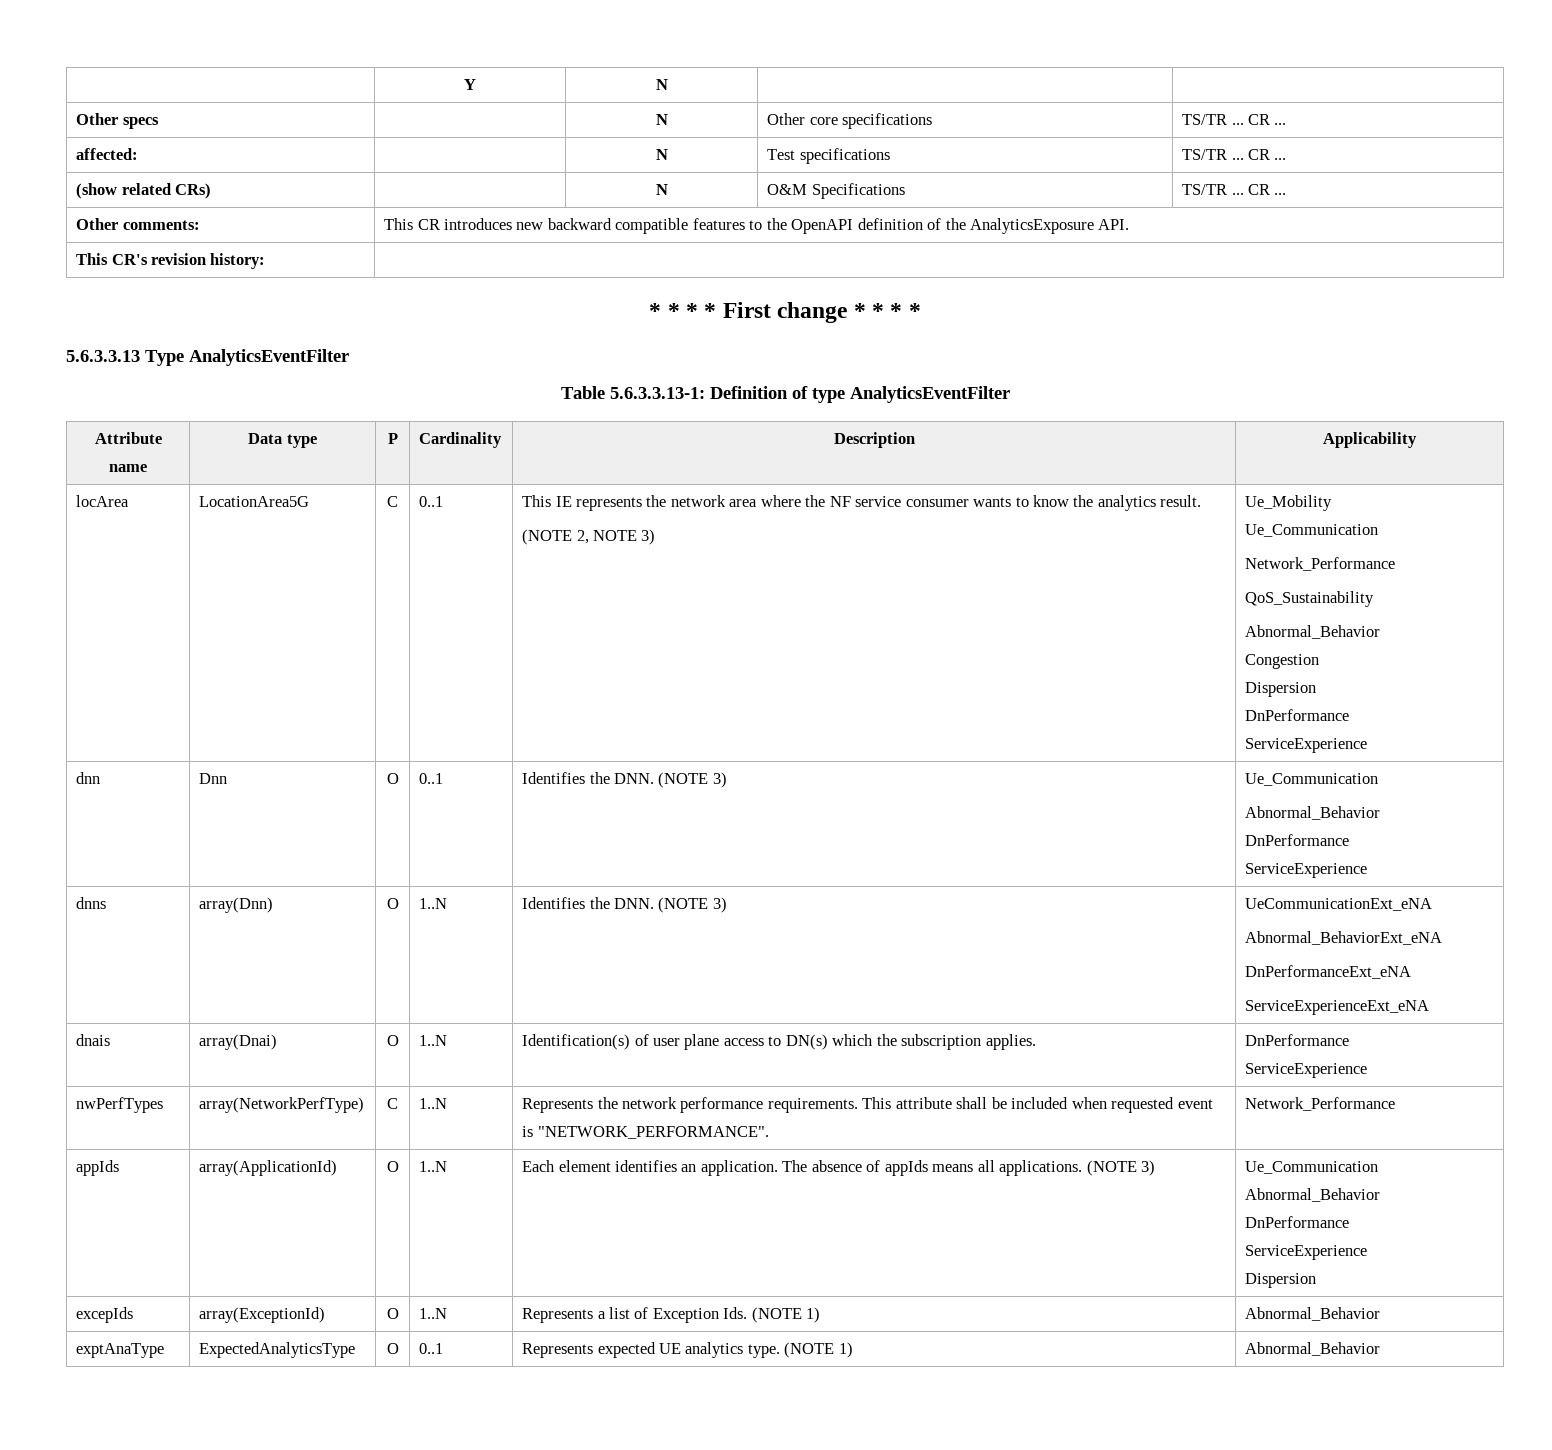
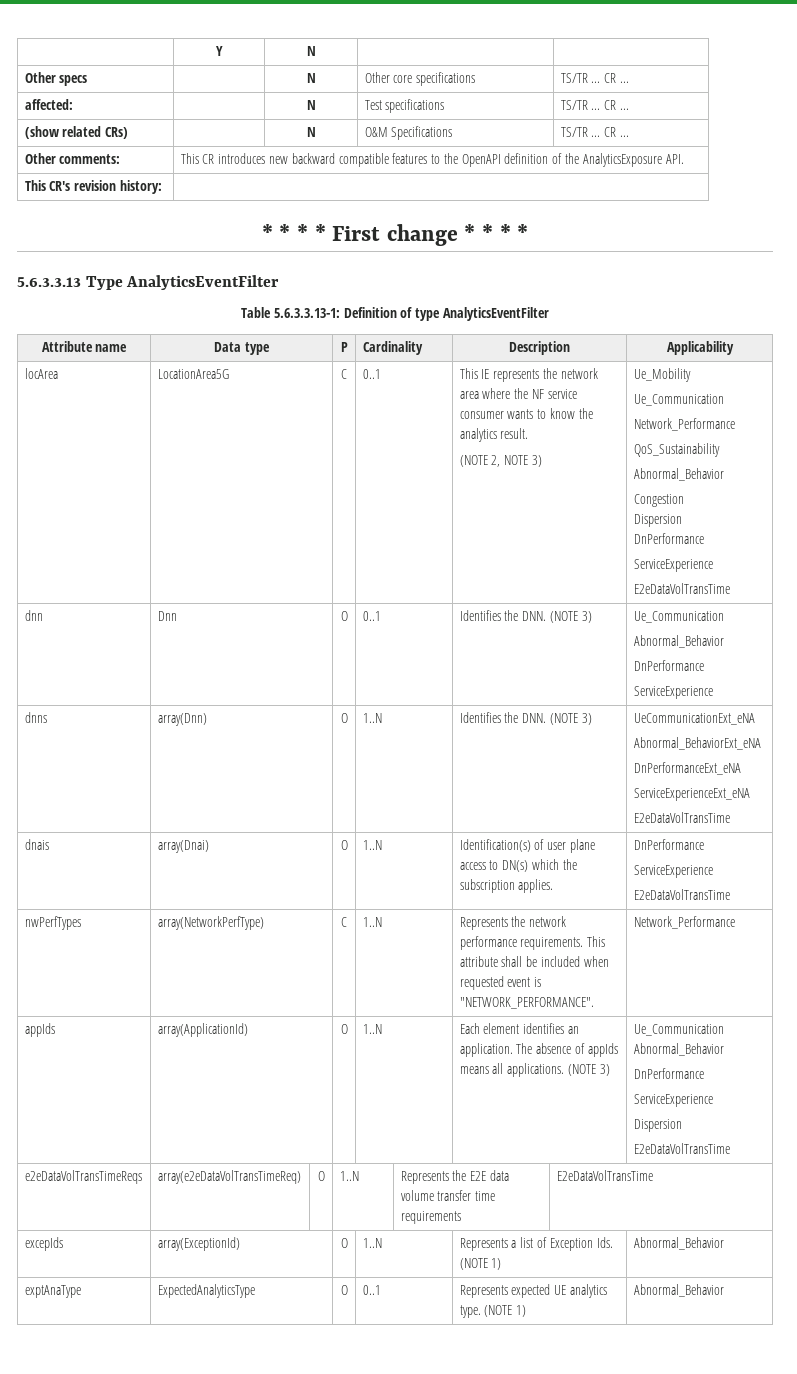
  locArea | LocationArea5G | C | 0..1 | This IE represents the network area where the NF service consumer wants to know the analytics result.
  (NOTE 2, NOTE 3) | Ue_Mobility
  Ue_Communication
  Network_Performance
  QoS_Sustainability
  Abnormal_Behavior
  Congestion
  Dispersion
  DnPerformance
  ServiceExperience
+ E2eDataVolTransTime
  dnns | array(Dnn) | O | 1..N | Identifies the DNN. (NOTE 3) | UeCommunicationExt_eNA
  Abnormal_BehaviorExt_eNA
  DnPerformanceExt_eNA
  ServiceExperienceExt_eNA
+ E2eDataVolTransTime
  dnais | array(Dnai) | O | 1..N | Identification(s) of user plane access to DN(s) which the subscription applies. | DnPerformance
  ServiceExperience
+ E2eDataVolTransTime
  appIds | array(ApplicationId) | O | 1..N | Each element identifies an application. The absence of appIds means all applications. (NOTE 3) | Ue_Communication Abnormal_Behavior
  DnPerformance
  ServiceExperience
  Dispersion
+ E2eDataVolTransTime
+ e2eDataVolTransTimeReqs | array(e2eDataVolTransTimeReq) | O | 1..N | Represents the E2E data volume transfer time requirements | E2eDataVolTransTime

